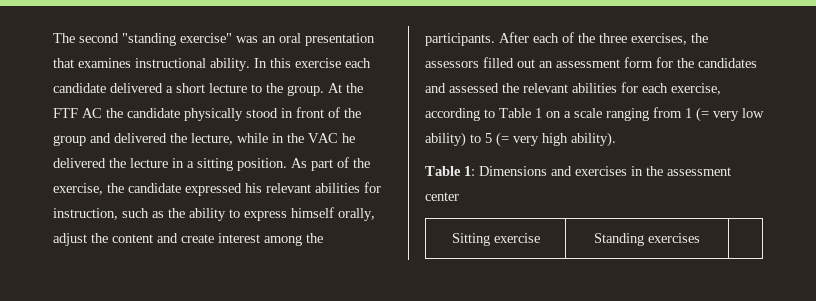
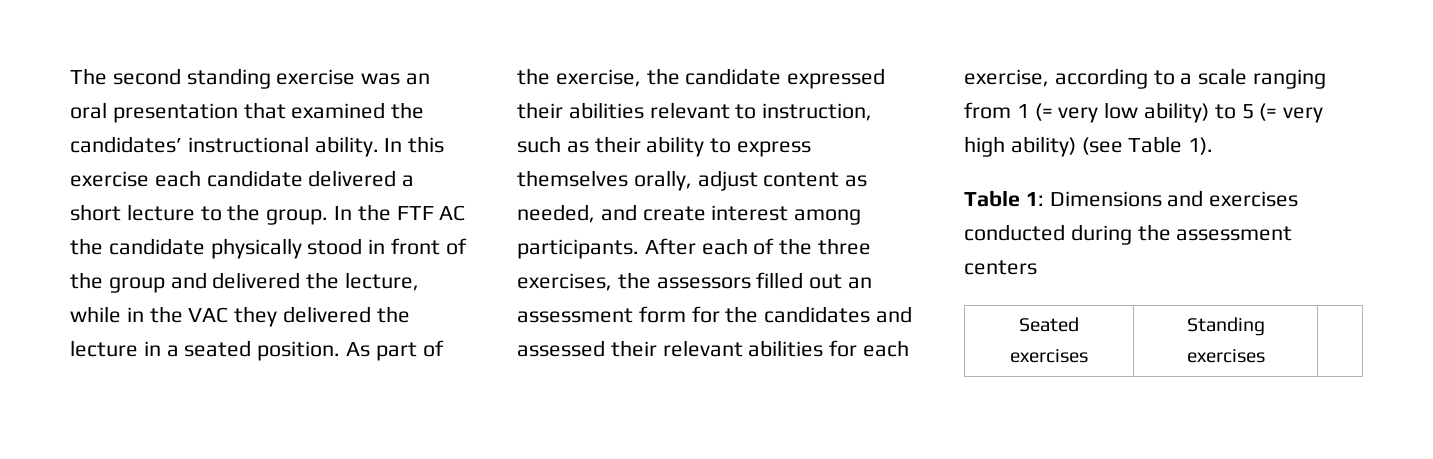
- The second "standing exercise" was an oral presentation that examines instructional ability.
+ The second standing exercise was an oral presentation that examined the candidates’ instructional ability.
- At the FTF AC the candidate physically stood in front of the group and delivered the lecture, while in the VAC he delivered the lecture in a sitting position.
+ In the FTF AC the candidate physically stood in front of the group and delivered the lecture, while in the VAC they delivered the lecture in a seated position.
- As part of the exercise, the candidate expressed his relevant abilities for instruction, such as the ability to express himself orally, adjust the content and create interest among the participants.
+ As part of the exercise, the candidate expressed their abilities relevant to instruction, such as their ability to express themselves orally, adjust content as needed, and create interest among participants.
- After each of the three exercises, the assessors filled out an assessment form for the candidates and assessed the relevant abilities for each exercise, according to Table 1 on a scale ranging from 1 (= very low ability) to 5 (= very high ability).
+ After each of the three exercises, the assessors filled out an assessment form for the candidates and assessed their relevant abilities for each exercise, according to a scale ranging from 1 (= very low ability) to 5 (= very high ability) (see Table 1).
- Table 1: Dimensions and exercises in the assessment center
- Sitting exercise | Standing exercises |
+ Table 1: Dimensions and exercises conducted during the assessment centers
+ Seated exercises | Standing exercises |

